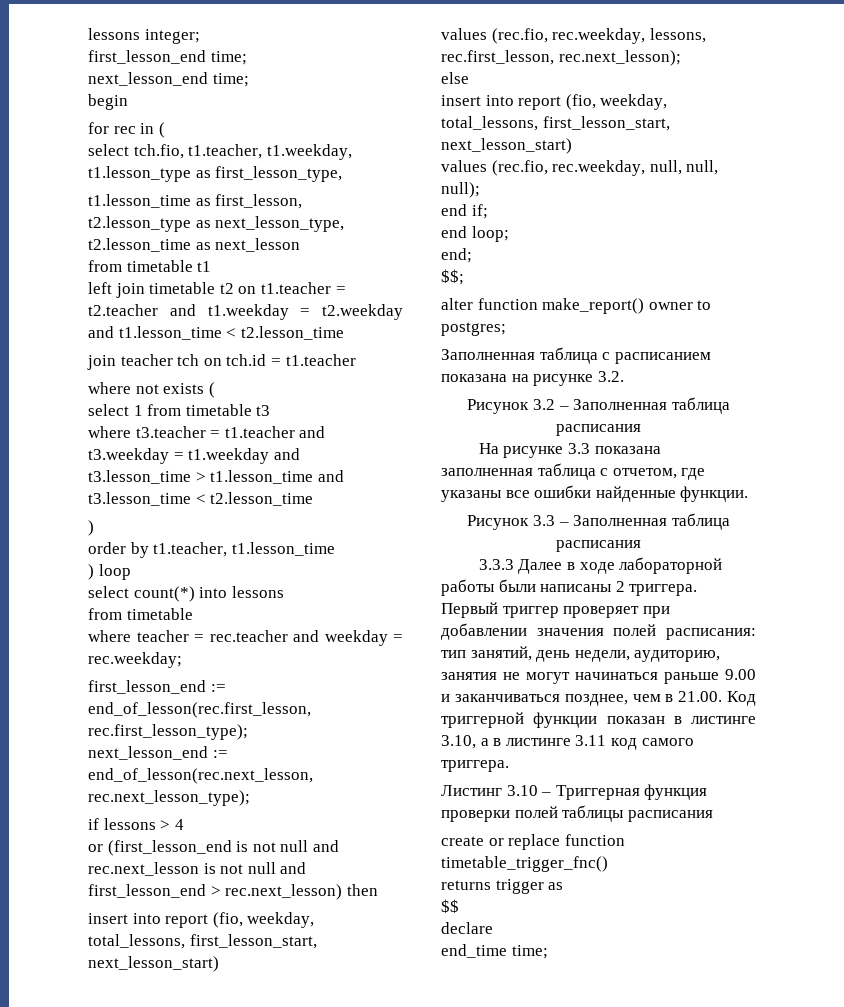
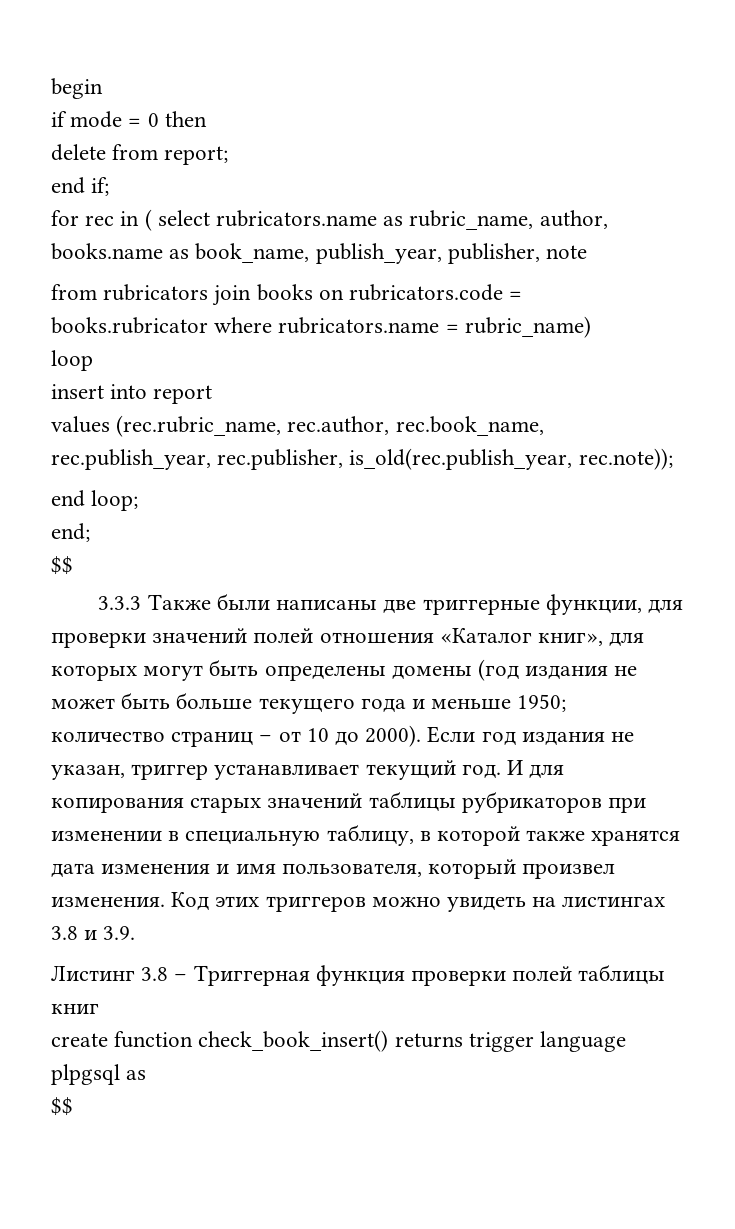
- lessons integer;
- first_lesson_end time;
- next_lesson_end time;
  begin
- for rec in (
- select tch.fio, t1.teacher, t1.weekday, t1.lesson_type as first_lesson_type,
- t1.lesson_time as first_lesson, t2.lesson_type as next_lesson_type, t2.lesson_time as next_lesson
- from timetable t1
- left join timetable t2 on t1.teacher = t2.teacher and t1.weekday = t2.weekday and t1.lesson_time < t2.lesson_time
- join teacher tch on tch.id = t1.teacher
- where not exists (
- select 1 from timetable t3
- where t3.teacher = t1.teacher and t3.weekday = t1.weekday and t3.lesson_time > t1.lesson_time and t3.lesson_time < t2.lesson_time
- )
- order by t1.teacher, t1.lesson_time
- ) loop
- select count(*) into lessons
- from timetable
- where teacher = rec.teacher and weekday = rec.weekday;
- first_lesson_end := end_of_lesson(rec.first_lesson, rec.first_lesson_type);
- next_lesson_end := end_of_lesson(rec.next_lesson, rec.next_lesson_type);
- if lessons > 4
- or (first_lesson_end is not null and rec.next_lesson is not null and first_lesson_end > rec.next_lesson) then
- insert into report (fio, weekday, total_lessons, first_lesson_start, next_lesson_start)
- values (rec.fio, rec.weekday, lessons, rec.first_lesson, rec.next_lesson);
- else
- insert into report (fio, weekday, total_lessons, first_lesson_start, next_lesson_start)
- values (rec.fio, rec.weekday, null, null, null);
+ if mode = 0 then
+ delete from report;
  end if;
+ for rec in ( select rubricators.name as rubric_name, author, books.name as book_name, publish_year, publisher, note
+ from rubricators join books on rubricators.code = books.rubricator where rubricators.name = rubric_name)
+ loop
+ insert into report
+ values (rec.rubric_name, rec.author, rec.book_name, rec.publish_year, rec.publisher, is_old(rec.publish_year, rec.note));
  end loop;
  end;
- $$;
- alter function make_report() owner to postgres;
- Заполненная таблица с расписанием показана на рисунке 3.2.
- Рисунок 3.2 – Заполненная таблица расписания
- На рисунке 3.3 показана заполненная таблица с отчетом, где указаны все ошибки найденные функции.
- Рисунок 3.3 – Заполненная таблица расписания
- 3.3.3 Далее в ходе лабораторной работы были написаны 2 триггера. Первый триггер проверяет при добавлении значения полей расписания: тип занятий, день недели, аудиторию, занятия не могут начинаться раньше 9.00 и заканчиваться позднее, чем в 21.00. Код триггерной функции показан в листинге 3.10, а в листинге 3.11 код самого триггера.
+ $$
+ 3.3.3 Также были написаны две триггерные функции, для проверки значений полей отношения «Каталог книг», для которых могут быть определены домены (год издания не может быть больше текущего года и меньше 1950; количество страниц – от 10 до 2000). Если год издания не указан, триггер устанавливает текущий год. И для копирования старых значений таблицы рубрикаторов при изменении в специальную таблицу, в которой также хранятся дата изменения и имя пользователя, который произвел изменения. Код этих триггеров можно увидеть на листингах 3.8 и 3.9.
- Листинг 3.10 – Триггерная функция проверки полей таблицы расписания
+ Листинг 3.8 – Триггерная функция проверки полей таблицы книг
- create or replace function timetable_trigger_fnc()
- returns trigger as
+ create function check_book_insert() returns trigger language plpgsql as
- declare
- end_time time;

